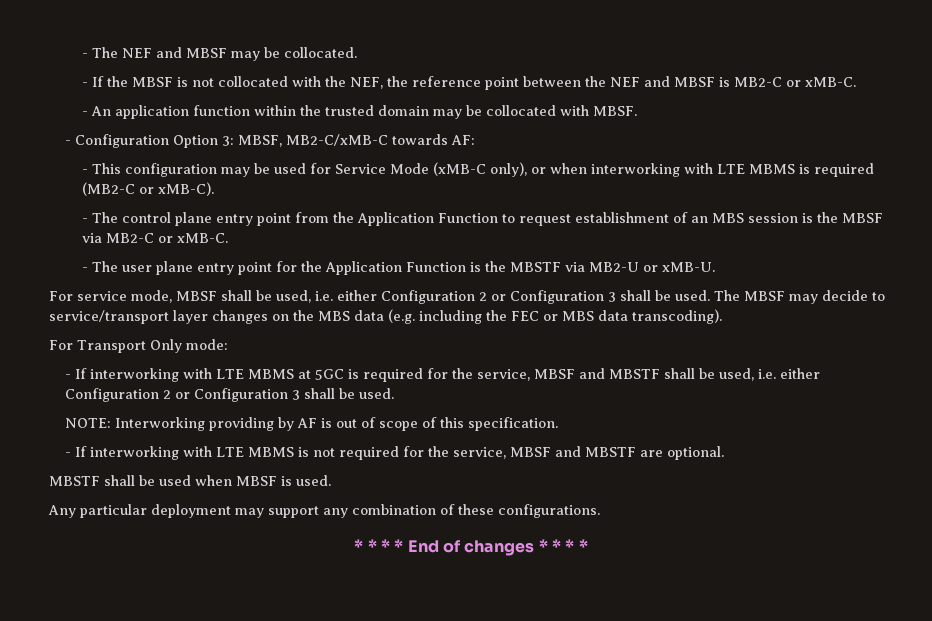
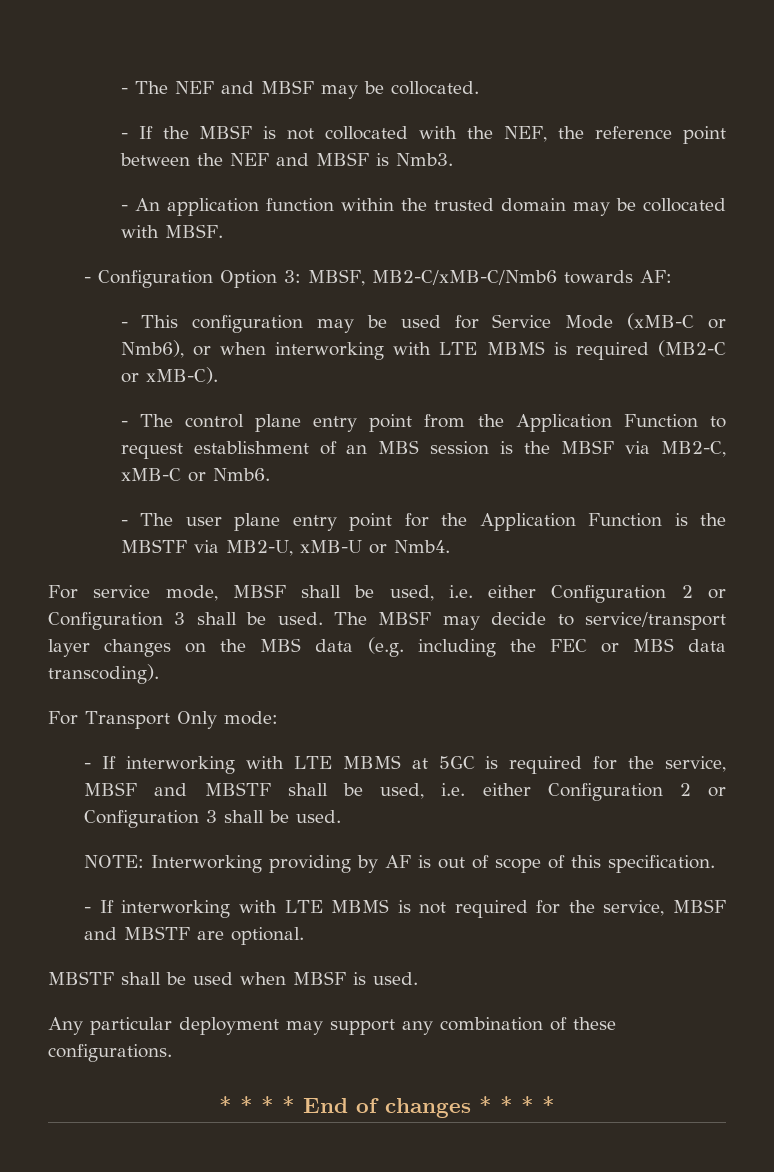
- - If the MBSF is not collocated with the NEF, the reference point between the NEF and MBSF is MB2-C or xMB-C.
+ - If the MBSF is not collocated with the NEF, the reference point between the NEF and MBSF is Nmb3.
- - Configuration Option 3: MBSF, MB2-C/xMB-C towards AF:
+ - Configuration Option 3: MBSF, MB2-C/xMB-C/Nmb6 towards AF:
- - This configuration may be used for Service Mode (xMB-C only), or when interworking with LTE MBMS is required (MB2-C or xMB-C).
+ - This configuration may be used for Service Mode (xMB-C or Nmb6), or when interworking with LTE MBMS is required (MB2-C or xMB-C).
- - The control plane entry point from the Application Function to request establishment of an MBS session is the MBSF via MB2-C or xMB-C.
+ - The control plane entry point from the Application Function to request establishment of an MBS session is the MBSF via MB2-C, xMB-C or Nmb6.
- - The user plane entry point for the Application Function is the MBSTF via MB2-U or xMB-U.
+ - The user plane entry point for the Application Function is the MBSTF via MB2-U, xMB-U or Nmb4.

